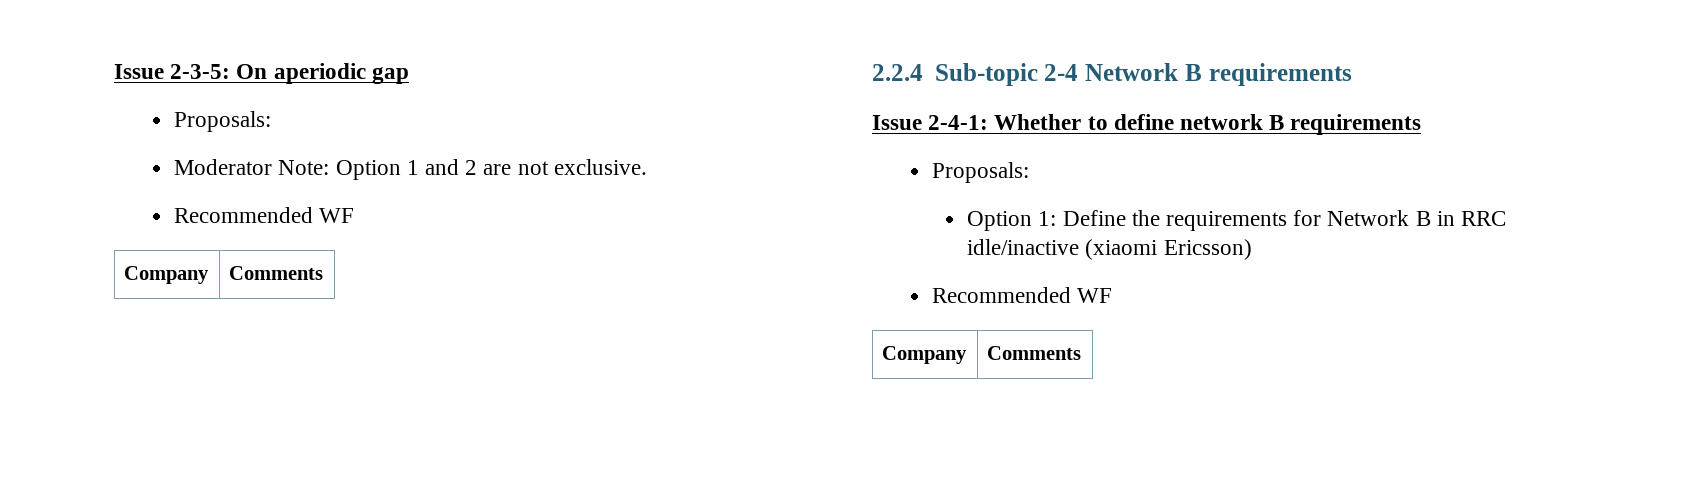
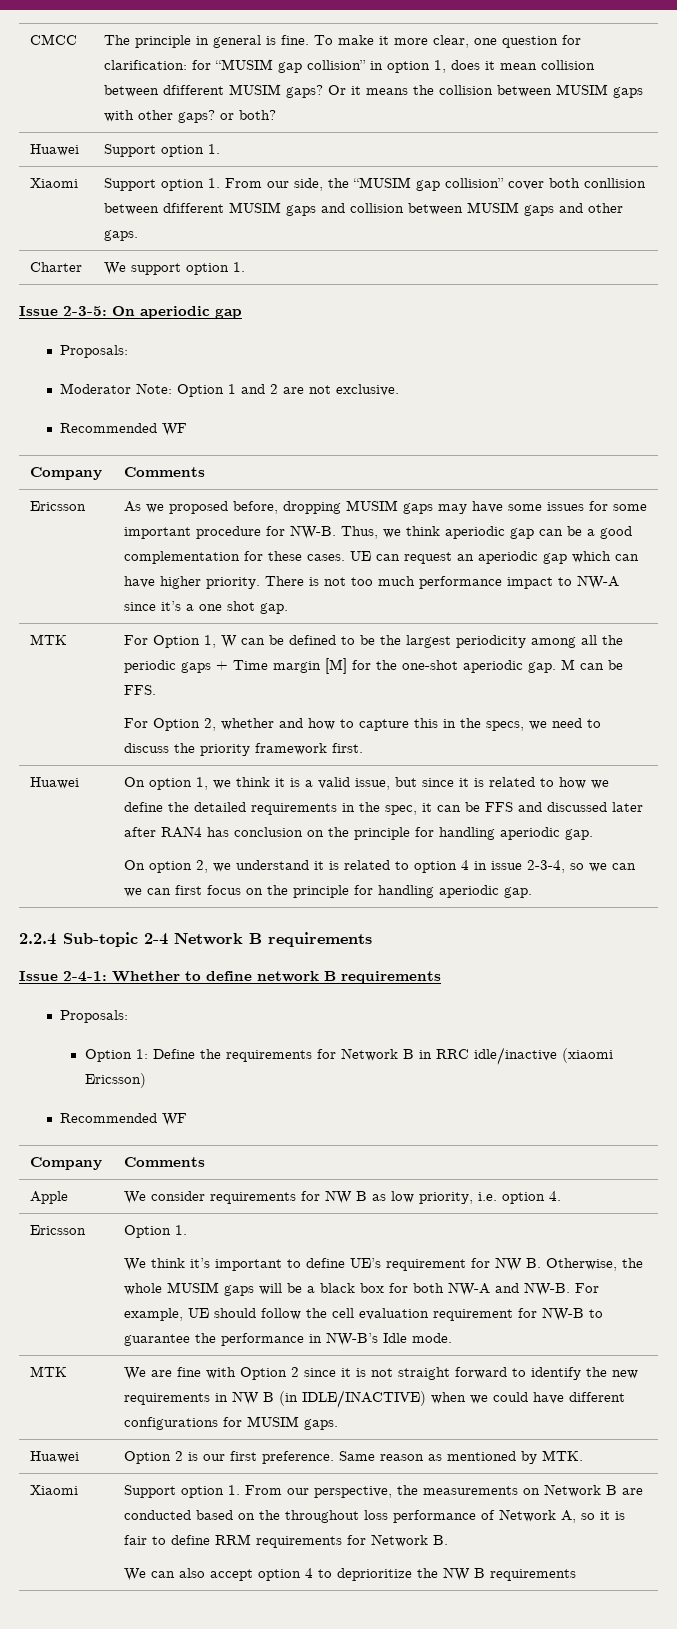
+ CMCC | The principle in general is fine. To make it more clear, one question for clarification: for “MUSIM gap collision” in option 1, does it mean collision between dfifferent MUSIM gaps? Or it means the collision between MUSIM gaps with other gaps? or both?
+ Huawei | Support option 1.
+ Xiaomi | Support option 1. From our side, the “MUSIM gap collision” cover both conllision between dfifferent MUSIM gaps and collision between MUSIM gaps and other gaps.
+ Charter | We support option 1.
+ Ericsson | As we proposed before, dropping MUSIM gaps may have some issues for some important procedure for NW-B. Thus, we think aperiodic gap can be a good complementation for these cases. UE can request an aperiodic gap which can have higher priority. There is not too much performance impact to NW-A since it’s a one shot gap.
+ MTK | For Option 1, W can be defined to be the largest periodicity among all the periodic gaps + Time margin [M] for the one-shot aperiodic gap. M can be FFS.
+ For Option 2, whether and how to capture this in the specs, we need to discuss the priority framework first.
+ Huawei | On option 1, we think it is a valid issue, but since it is related to how we define the detailed requirements in the spec, it can be FFS and discussed later after RAN4 has conclusion on the principle for handling aperiodic gap.
+ On option 2, we understand it is related to option 4 in issue 2-3-4, so we can we can first focus on the principle for handling aperiodic gap.
+ Apple | We consider requirements for NW B as low priority, i.e. option 4.
+ Ericsson | Option 1.
+ We think it’s important to define UE’s requirement for NW B. Otherwise, the whole MUSIM gaps will be a black box for both NW-A and NW-B. For example, UE should follow the cell evaluation requirement for NW-B to guarantee the performance in NW-B’s Idle mode.
+ MTK | We are fine with Option 2 since it is not straight forward to identify the new requirements in NW B (in IDLE/INACTIVE) when we could have different configurations for MUSIM gaps.
+ Huawei | Option 2 is our first preference. Same reason as mentioned by MTK.
+ Xiaomi | Support option 1. From our perspective, the measurements on Network B are conducted based on the throughout loss performance of Network A, so it is fair to define RRM requirements for Network B.
+ We can also accept option 4 to deprioritize the NW B requirements

